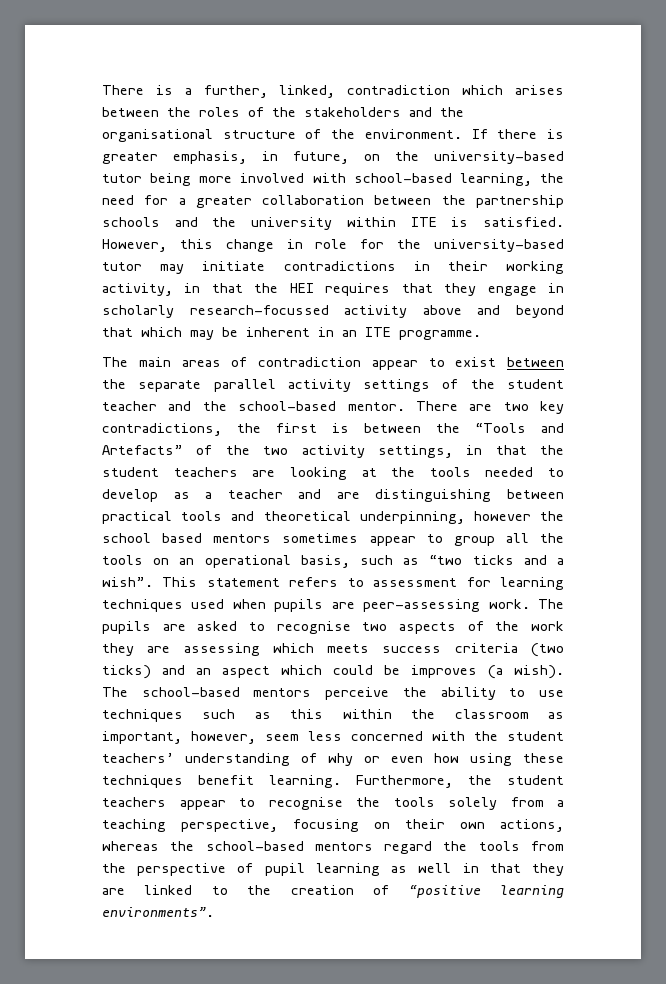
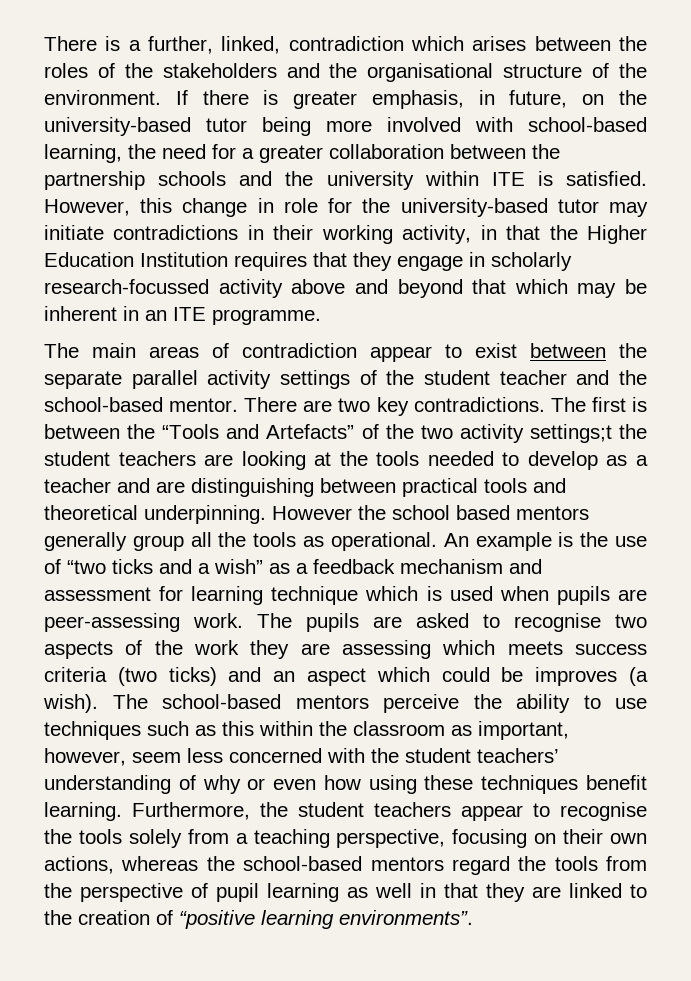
- However, this change in role for the university-based tutor may initiate contradictions in their working activity, in that the HEI requires that they engage in scholarly research-focussed activity above and beyond that which may be inherent in an ITE programme.
+ However, this change in role for the university-based tutor may initiate contradictions in their working activity, in that the Higher Education Institution requires that they engage in scholarly research-focussed activity above and beyond that which may be inherent in an ITE programme.
- There are two key contradictions, the first is between the “Tools and Artefacts” of the two activity settings, in that the student teachers are looking at the tools needed to develop as a teacher and are distinguishing between practical tools and theoretical underpinning, however the school based mentors sometimes appear to group all the tools on an operational basis, such as “two ticks and a wish”. This statement refers to assessment for learning techniques used when pupils are peer-assessing work.
+ There are two key contradictions. The first is between the “Tools and Artefacts” of the two activity settings;t the student teachers are looking at the tools needed to develop as a teacher and are distinguishing between practical tools and theoretical underpinning. However the school based mentors generally group all the tools as operational. An example is the use of “two ticks and a wish” as a feedback mechanism and assessment for learning technique which is used when pupils are peer-assessing work.

